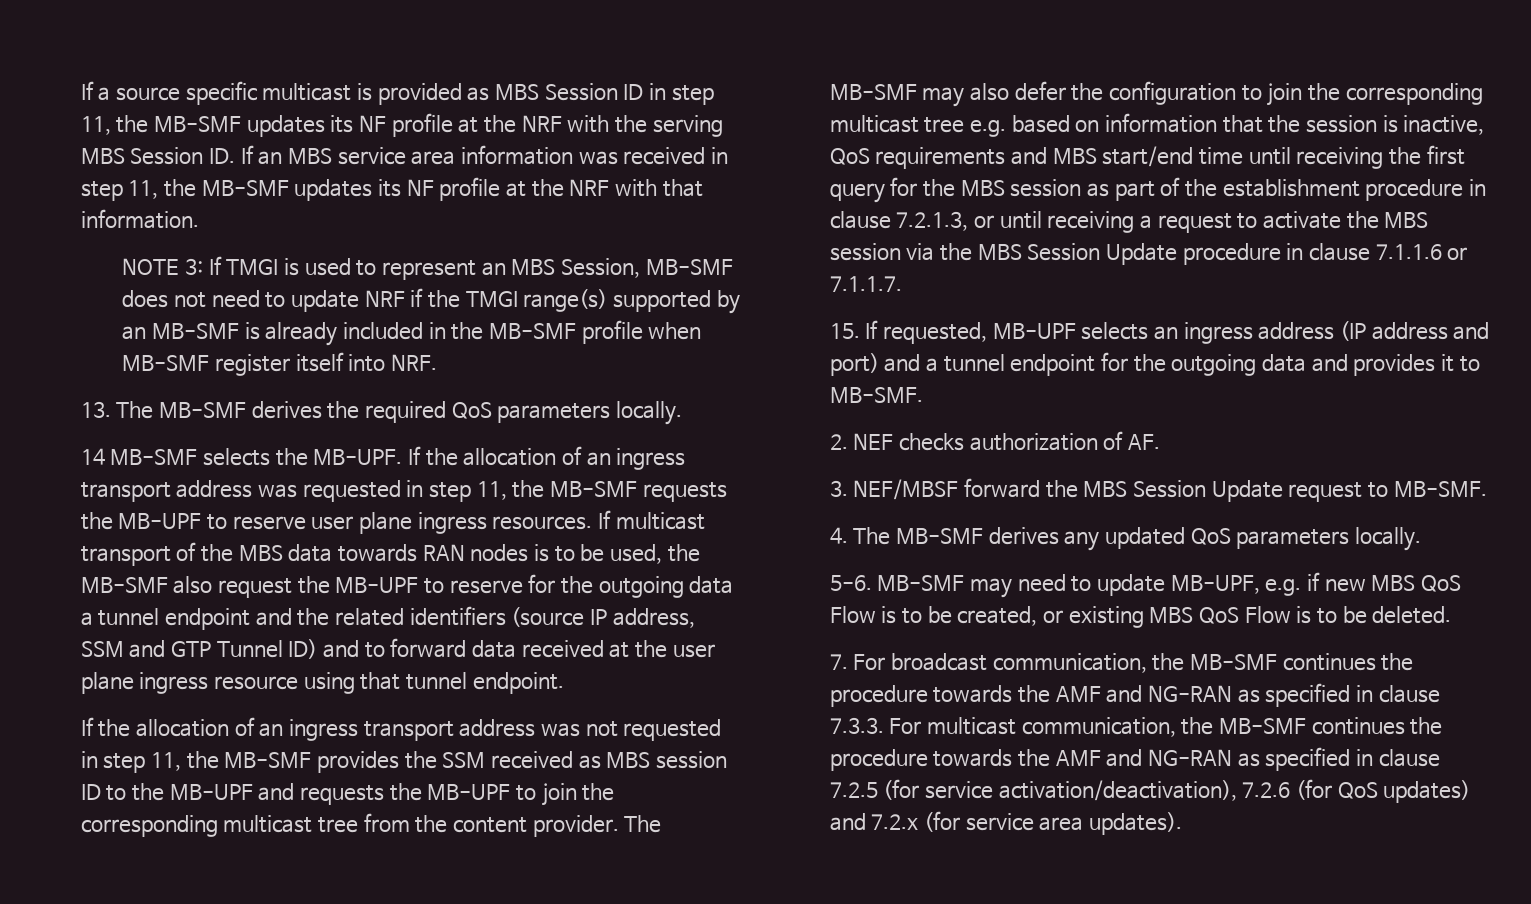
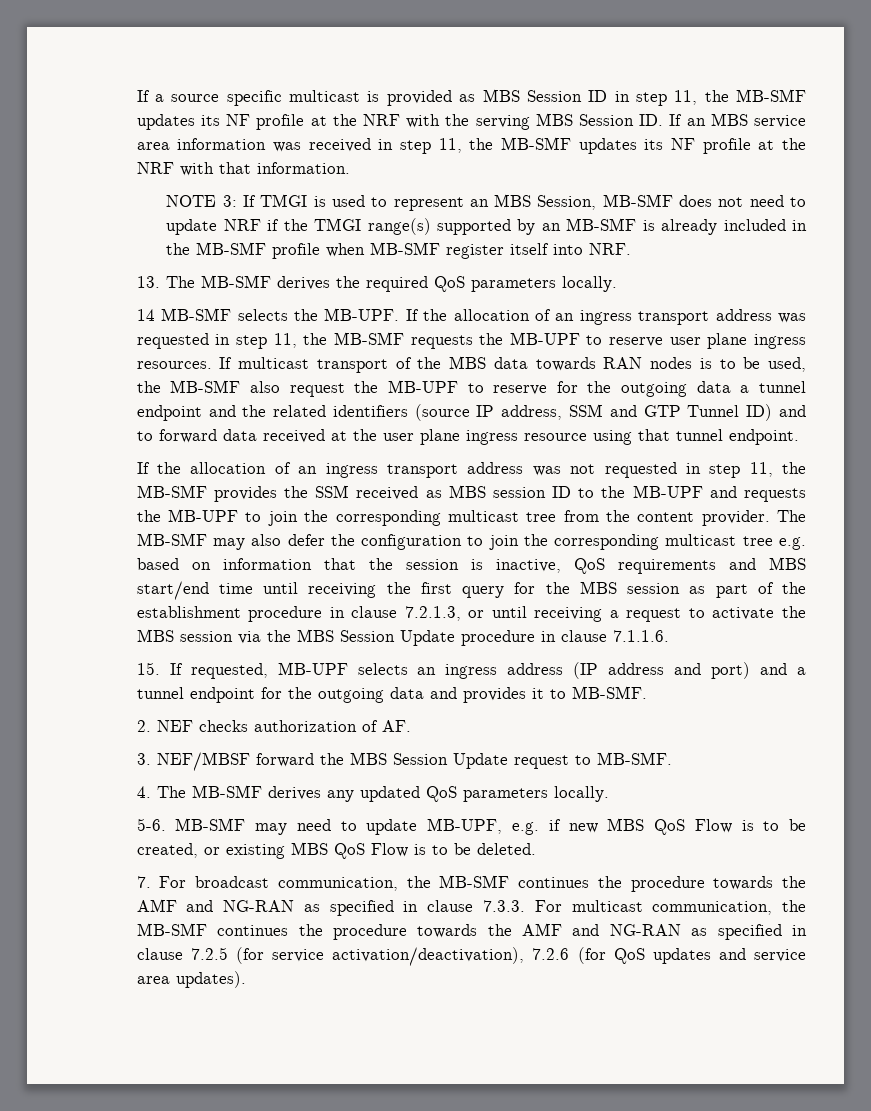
- The MB-SMF may also defer the configuration to join the corresponding multicast tree e.g. based on information that the session is inactive, QoS requirements and MBS start/end time until receiving the first query for the MBS session as part of the establishment procedure in clause 7.2.1.3, or until receiving a request to activate the MBS session via the MBS Session Update procedure in clause 7.1.1.6 or 7.1.1.7.
+ The MB-SMF may also defer the configuration to join the corresponding multicast tree e.g. based on information that the session is inactive, QoS requirements and MBS start/end time until receiving the first query for the MBS session as part of the establishment procedure in clause 7.2.1.3, or until receiving a request to activate the MBS session via the MBS Session Update procedure in clause 7.1.1.6.
- 7. For broadcast communication, the MB-SMF continues the procedure towards the AMF and NG-RAN as specified in clause 7.3.3. For multicast communication, the MB-SMF continues the procedure towards the AMF and NG-RAN as specified in clause 7.2.5 (for service activation/deactivation), 7.2.6 (for QoS updates) and 7.2.x (for service area updates).
+ 7. For broadcast communication, the MB-SMF continues the procedure towards the AMF and NG-RAN as specified in clause 7.3.3. For multicast communication, the MB-SMF continues the procedure towards the AMF and NG-RAN as specified in clause 7.2.5 (for service activation/deactivation), 7.2.6 (for QoS updates and service area updates).

